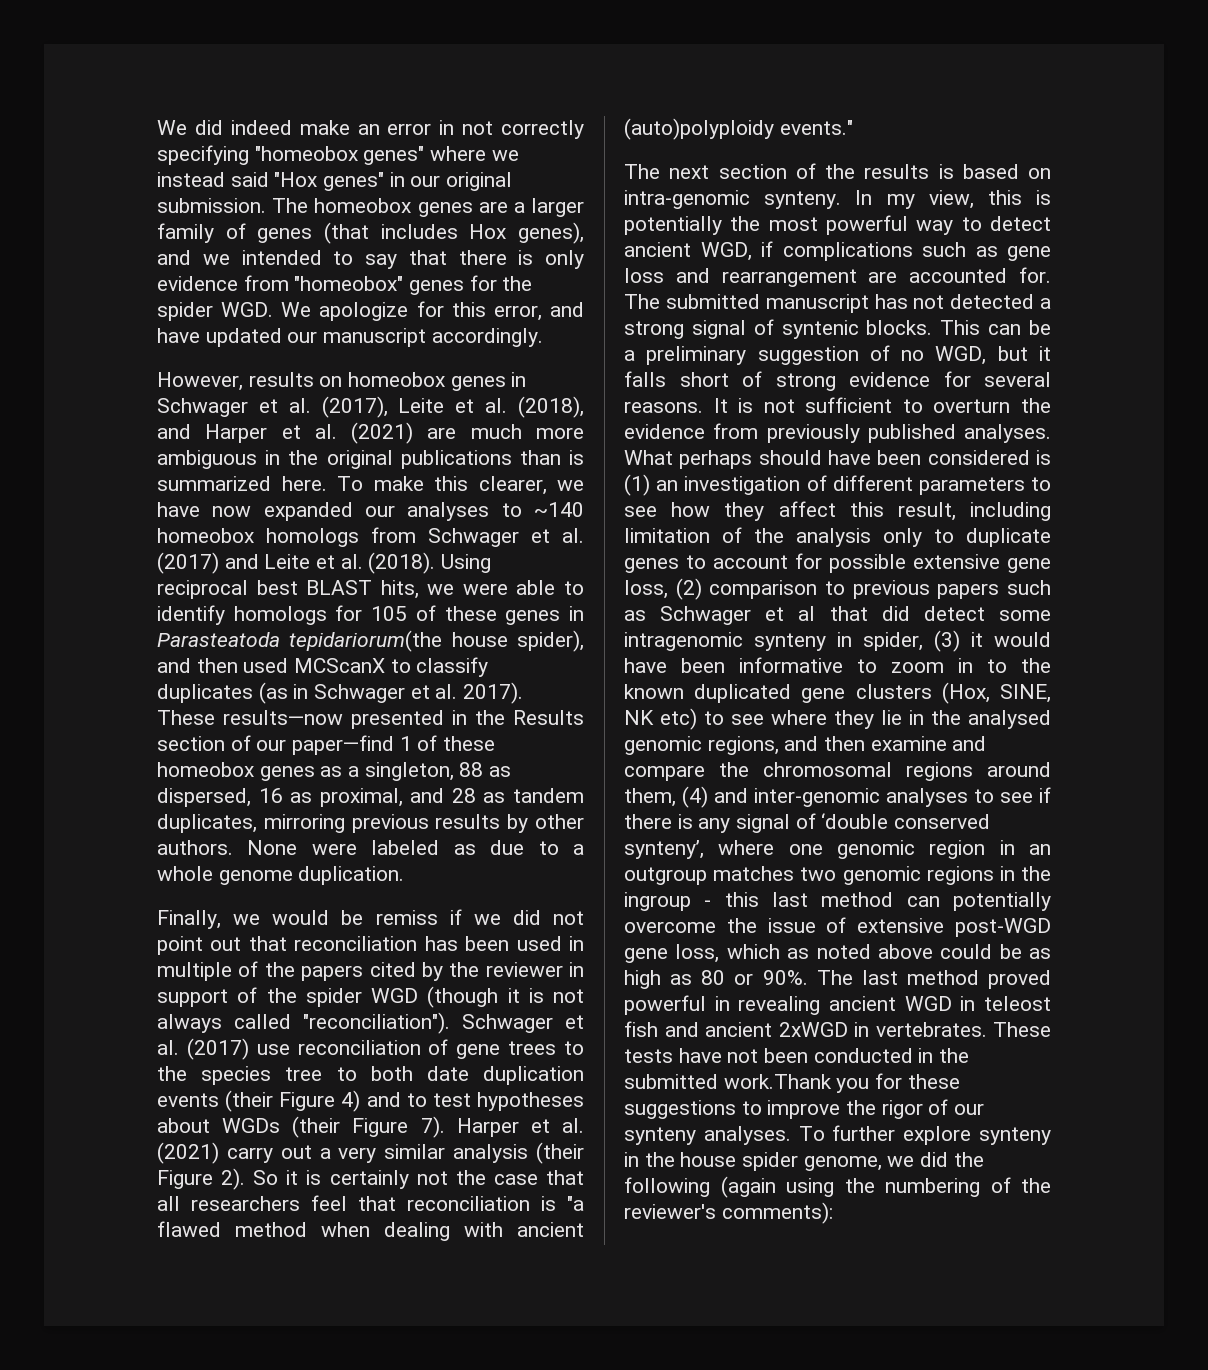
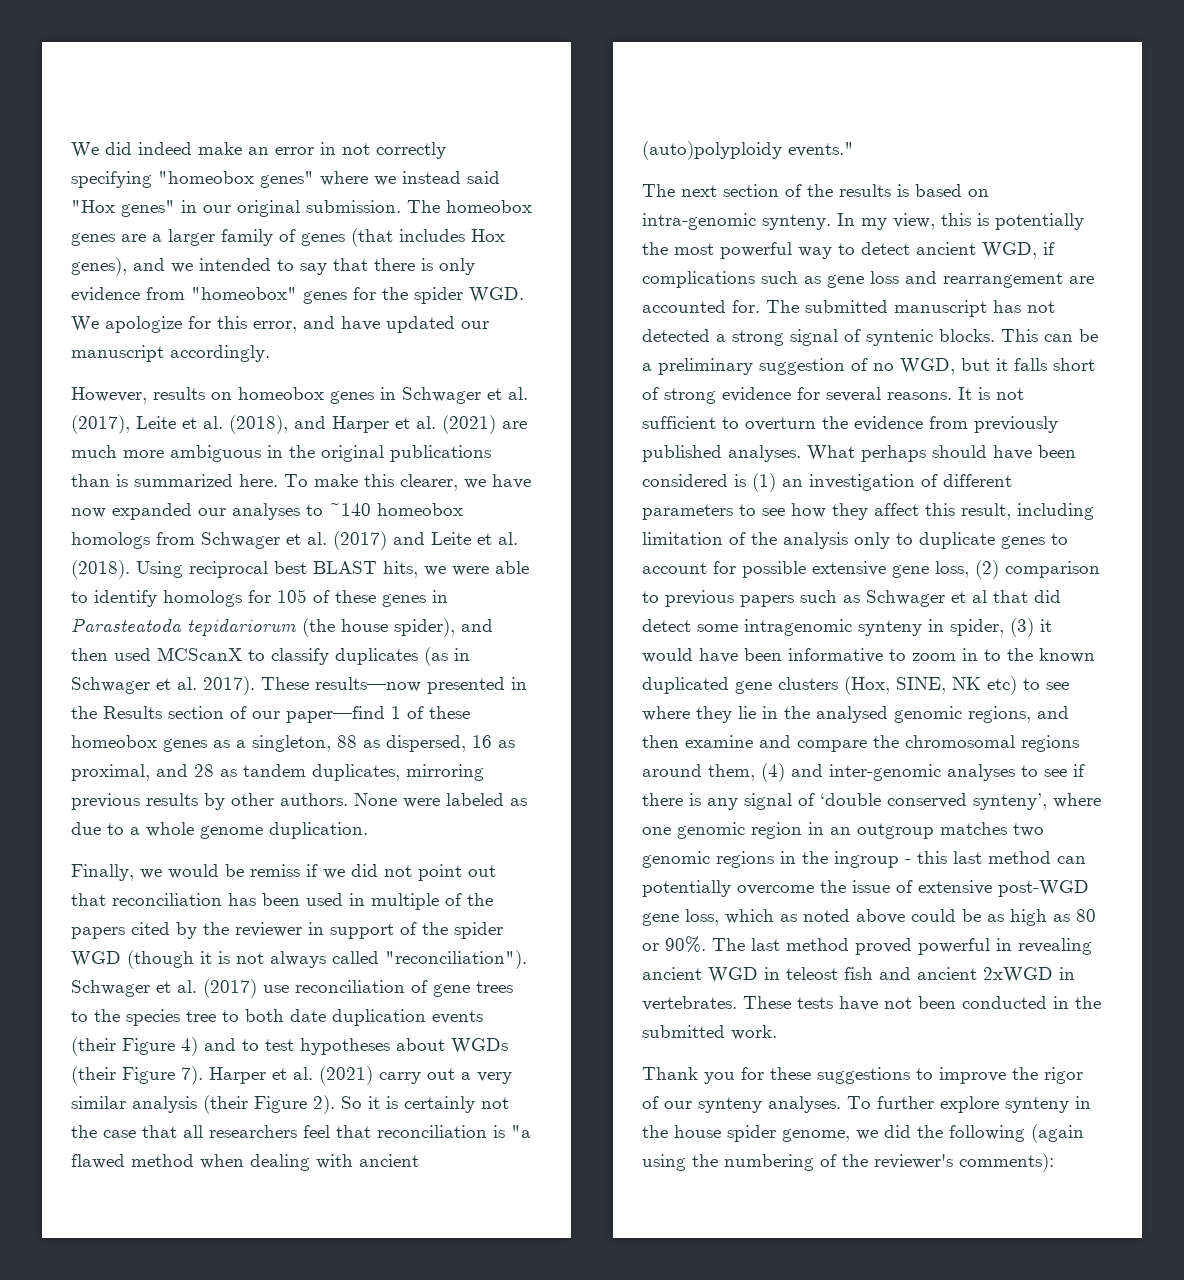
- Using reciprocal best BLAST hits, we were able to identify homologs for 105 of these genes in Parasteatoda tepidariorum(the house spider), and then used MCScanX to classify duplicates (as in Schwager et al. 2017).
+ Using reciprocal best BLAST hits, we were able to identify homologs for 105 of these genes in Parasteatoda tepidariorum (the house spider), and then used MCScanX to classify duplicates (as in Schwager et al. 2017).
- These tests have not been conducted in the submitted work.Thank you for these suggestions to improve the rigor of our synteny analyses.
+ These tests have not been conducted in the submitted work.
+ Thank you for these suggestions to improve the rigor of our synteny analyses.

